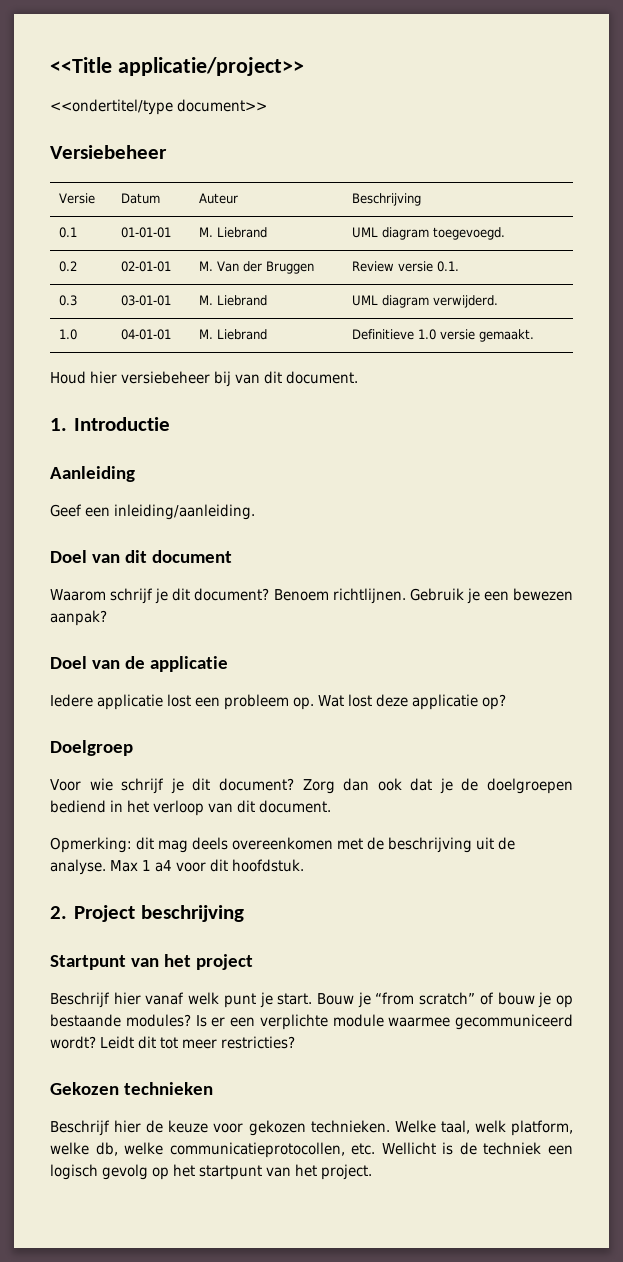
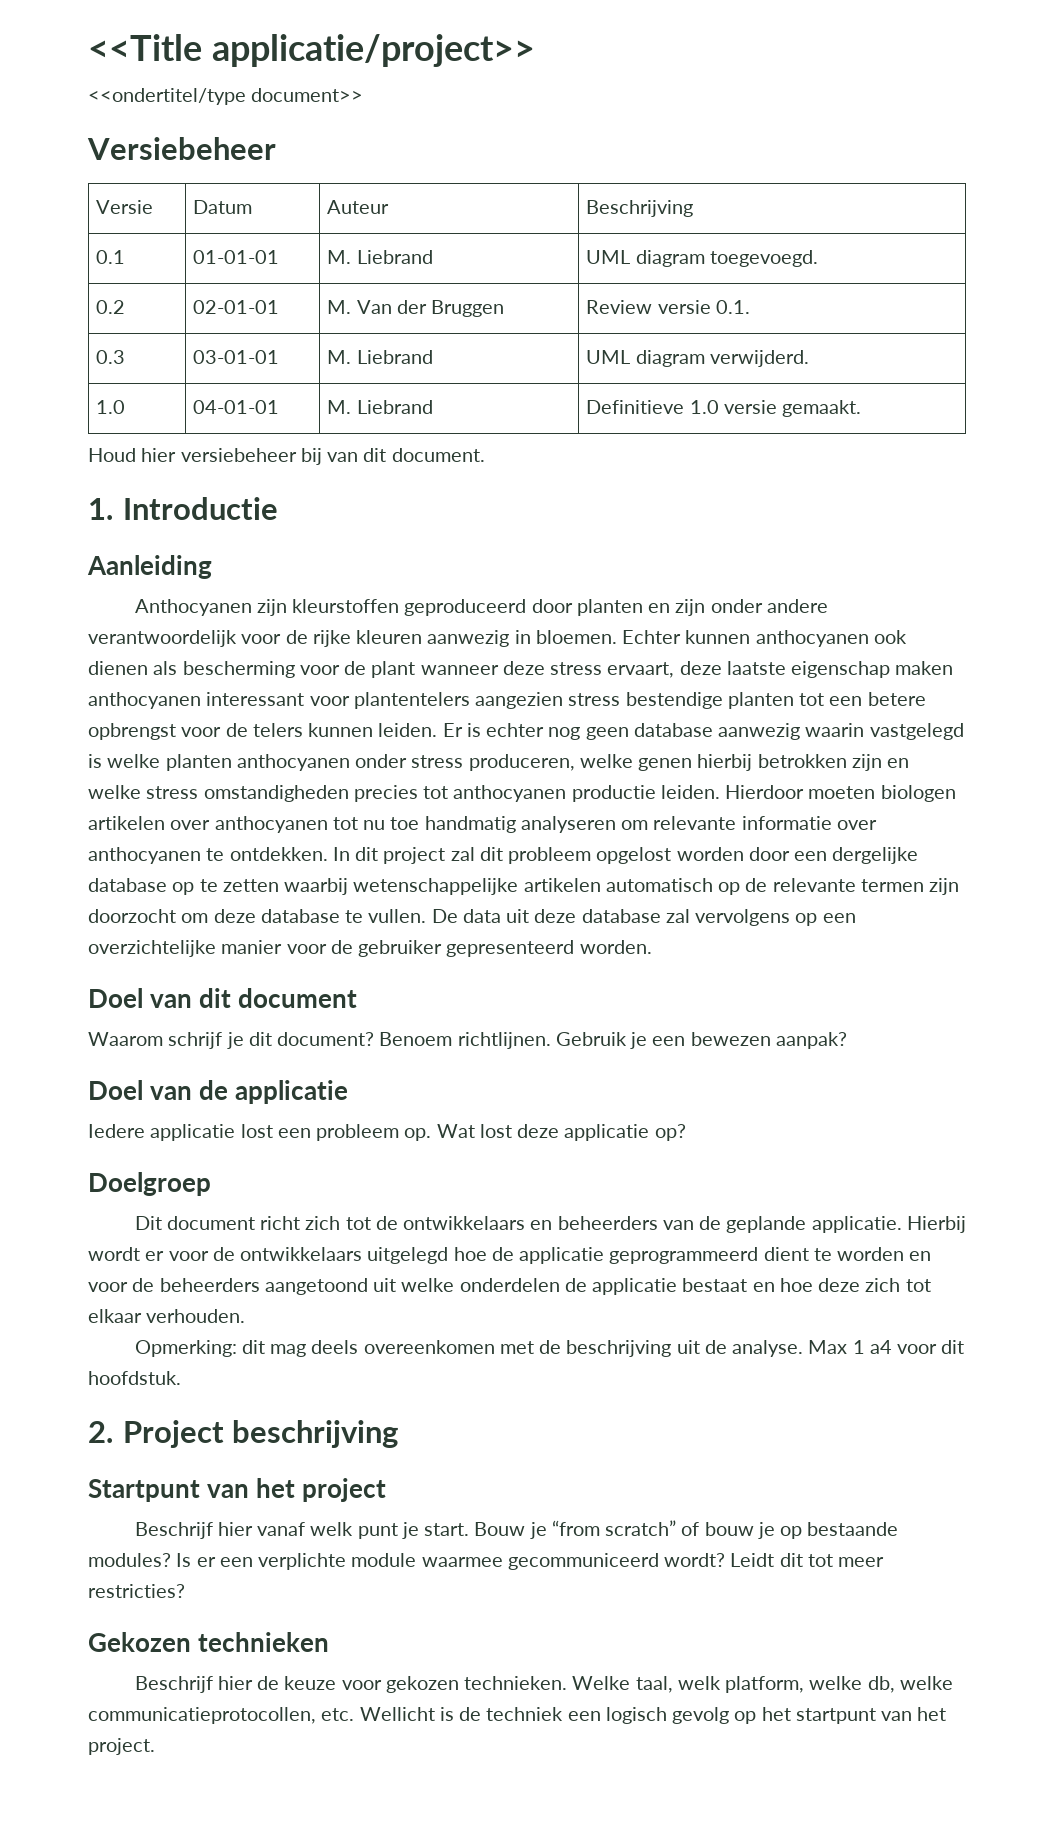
- Geef een inleiding/aanleiding.
+ Anthocyanen zijn kleurstoffen geproduceerd door planten en zijn onder andere verantwoordelijk voor de rijke kleuren aanwezig in bloemen. Echter kunnen anthocyanen ook dienen als bescherming voor de plant wanneer deze stress ervaart, deze laatste eigenschap maken anthocyanen interessant voor plantentelers aangezien stress bestendige planten tot een betere opbrengst voor de telers kunnen leiden. Er is echter nog geen database aanwezig waarin vastgelegd is welke planten anthocyanen onder stress produceren, welke genen hierbij betrokken zijn en welke stress omstandigheden precies tot anthocyanen productie leiden. Hierdoor moeten biologen artikelen over anthocyanen tot nu toe handmatig analyseren om relevante informatie over anthocyanen te ontdekken. In dit project zal dit probleem opgelost worden door een dergelijke database op te zetten waarbij wetenschappelijke artikelen automatisch op de relevante termen zijn doorzocht om deze database te vullen. De data uit deze database zal vervolgens op een overzichtelijke manier voor de gebruiker gepresenteerd worden.
- Voor wie schrijf je dit document? Zorg dan ook dat je de doelgroepen bediend in het verloop van dit document.
+ Dit document richt zich tot de ontwikkelaars en beheerders van de geplande applicatie. Hierbij wordt er voor de ontwikkelaars uitgelegd hoe de applicatie geprogrammeerd dient te worden en voor de beheerders aangetoond uit welke onderdelen de applicatie bestaat en hoe deze zich tot elkaar verhouden.

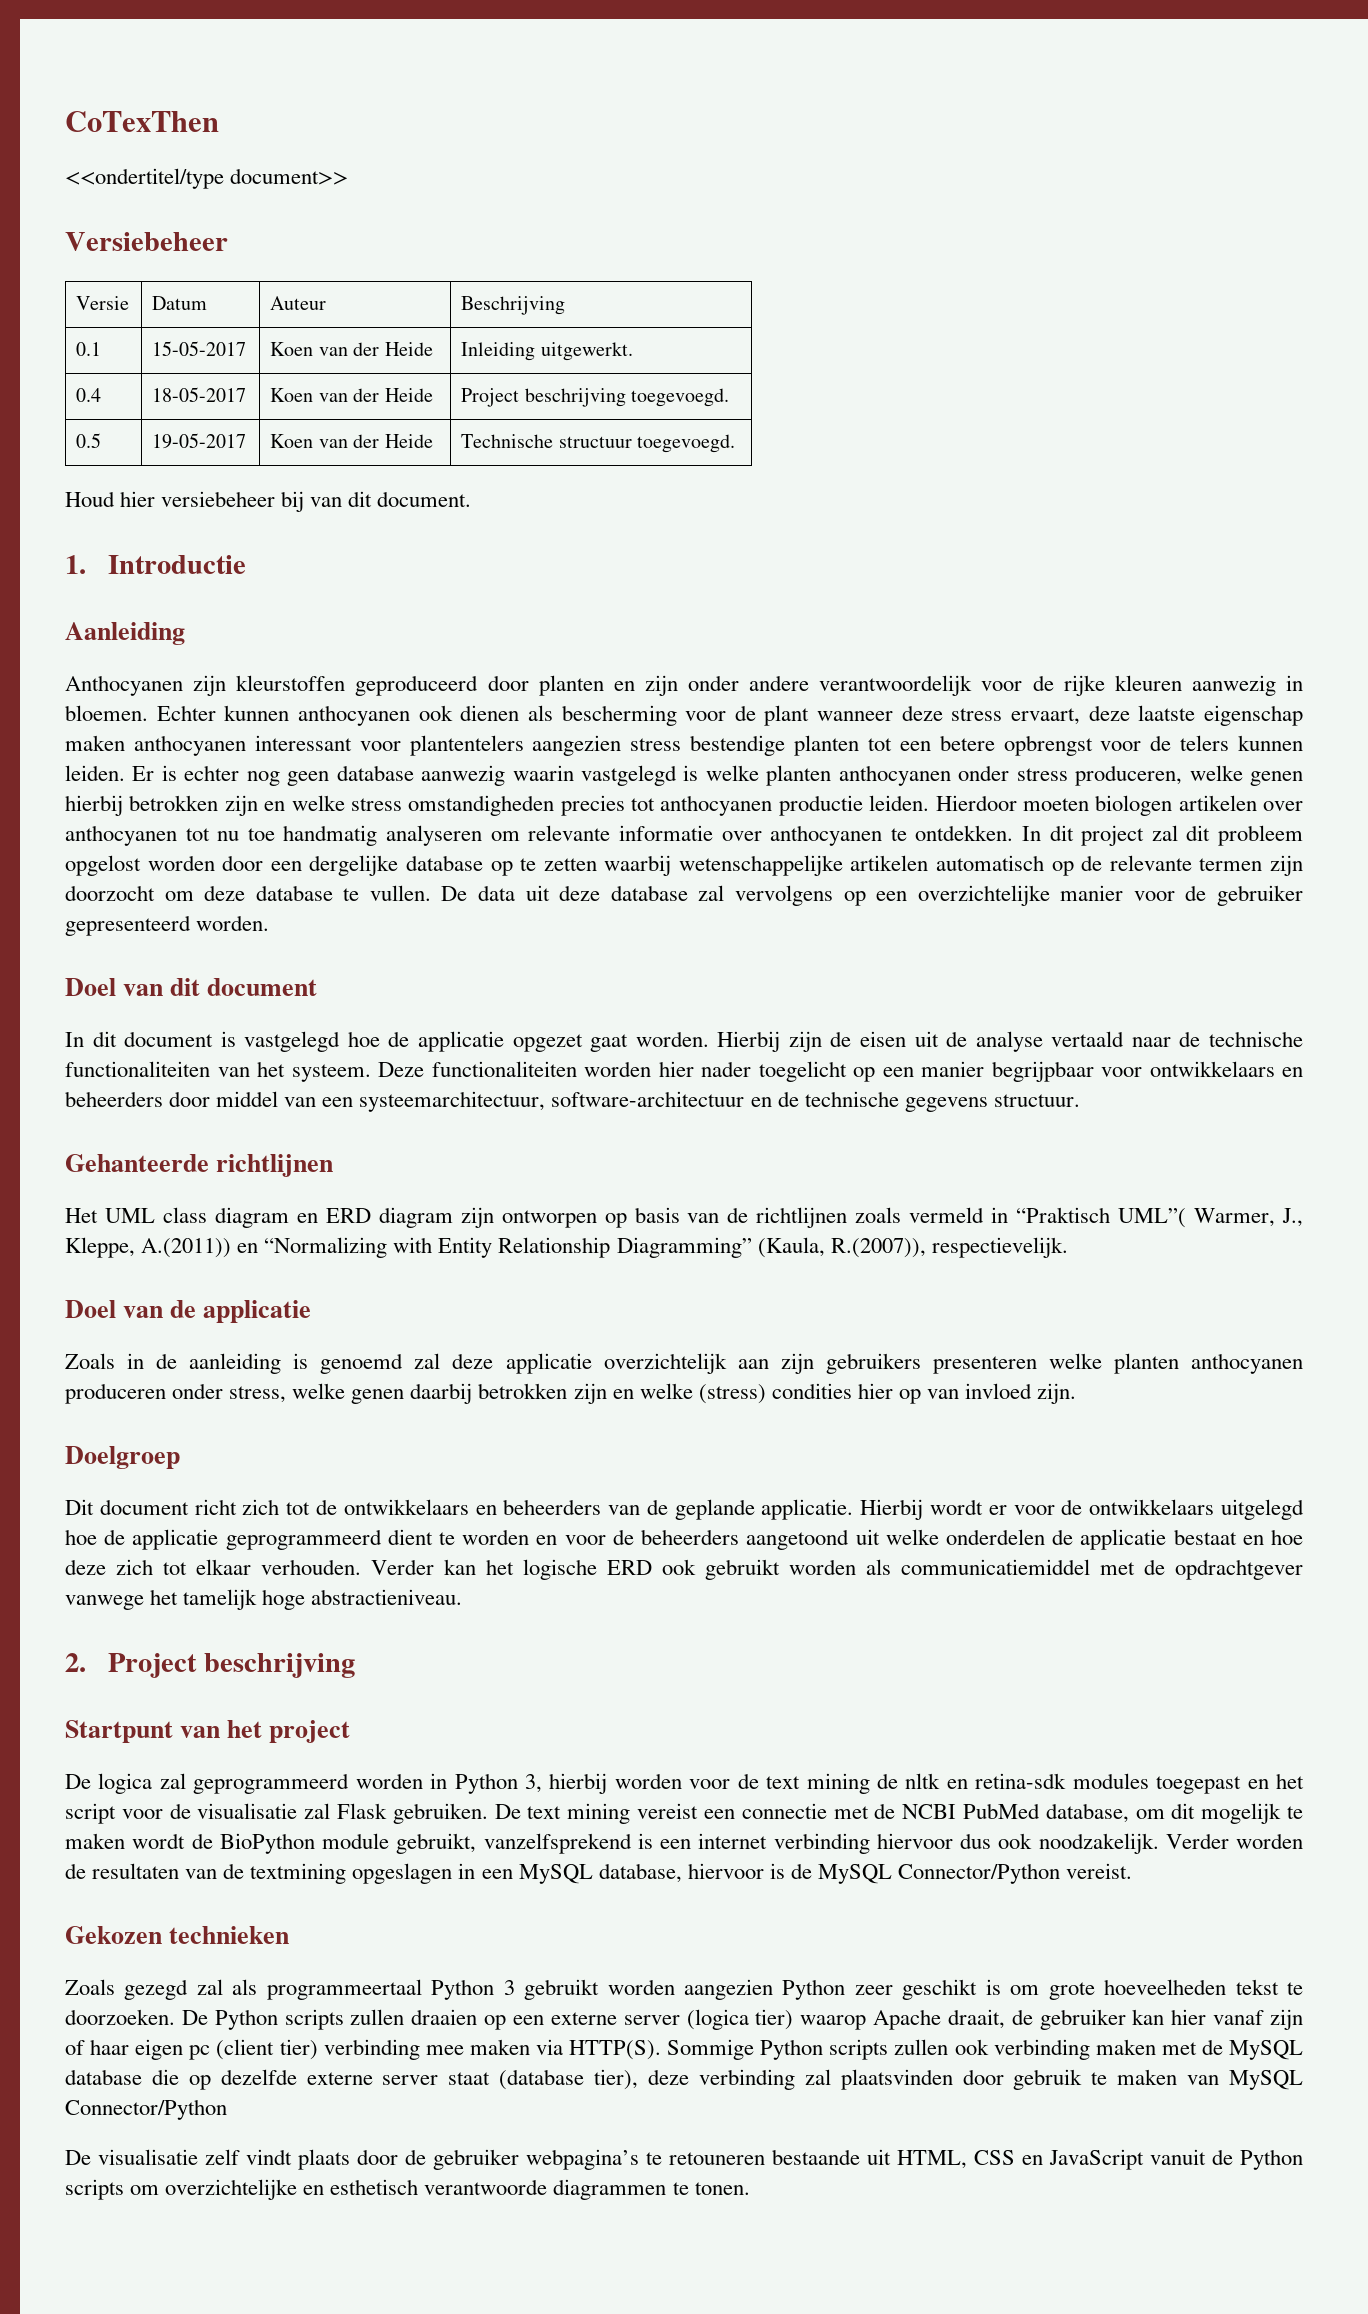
- <<Title applicatie/project>>
+ CoTexThen
- 0.1 | 01-01-01 | M. Liebrand | UML diagram toegevoegd.
- 0.2 | 02-01-01 | M. Van der Bruggen | Review versie 0.1.
- 0.3 | 03-01-01 | M. Liebrand | UML diagram verwijderd.
- 1.0 | 04-01-01 | M. Liebrand | Definitieve 1.0 versie gemaakt.
+ 0.1 | 15-05-2017 | Koen van der Heide | Inleiding uitgewerkt.
+ 0.4 | 18-05-2017 | Koen van der Heide | Project beschrijving toegevoegd.
+ 0.5 | 19-05-2017 | Koen van der Heide | Technische structuur toegevoegd.
- Waarom schrijf je dit document? Benoem richtlijnen. Gebruik je een bewezen aanpak?
+ In dit document is vastgelegd hoe de applicatie opgezet gaat worden. Hierbij zijn de eisen uit de analyse vertaald naar de technische functionaliteiten van het systeem. Deze functionaliteiten worden hier nader toegelicht op een manier begrijpbaar voor ontwikkelaars en beheerders door middel van een systeemarchitectuur, software-architectuur en de technische gegevens structuur.
+ Gehanteerde richtlijnen
+ Het UML class diagram en ERD diagram zijn ontworpen op basis van de richtlijnen zoals vermeld in “Praktisch UML”( Warmer, J., Kleppe, A.(2011)) en “Normalizing with Entity Relationship Diagramming” (Kaula, R.(2007)), respectievelijk.
  Doel van de applicatie
- Iedere applicatie lost een probleem op. Wat lost deze applicatie op?
+ Zoals in de aanleiding is genoemd zal deze applicatie overzichtelijk aan zijn gebruikers presenteren welke planten anthocyanen produceren onder stress, welke genen daarbij betrokken zijn en welke (stress) condities hier op van invloed zijn.
- Hierbij wordt er voor de ontwikkelaars uitgelegd hoe de applicatie geprogrammeerd dient te worden en voor de beheerders aangetoond uit welke onderdelen de applicatie bestaat en hoe deze zich tot elkaar verhouden.
- Opmerking: dit mag deels overeenkomen met de beschrijving uit de analyse. Max 1 a4 voor dit hoofdstuk.
+ Hierbij wordt er voor de ontwikkelaars uitgelegd hoe de applicatie geprogrammeerd dient te worden en voor de beheerders aangetoond uit welke onderdelen de applicatie bestaat en hoe deze zich tot elkaar verhouden. Verder kan het logische ERD ook gebruikt worden als communicatiemiddel met de opdrachtgever vanwege het tamelijk hoge abstractieniveau.
- Beschrijf hier vanaf welk punt je start. Bouw je “from scratch” of bouw je op bestaande modules? Is er een verplichte module waarmee gecommuniceerd wordt? Leidt dit tot meer restricties?
+ De logica zal geprogrammeerd worden in Python 3, hierbij worden voor de text mining de nltk en retina-sdk modules toegepast en het script voor de visualisatie zal Flask gebruiken. De text mining vereist een connectie met de NCBI PubMed database, om dit mogelijk te maken wordt de BioPython module gebruikt, vanzelfsprekend is een internet verbinding hiervoor dus ook noodzakelijk. Verder worden de resultaten van de textmining opgeslagen in een MySQL database, hiervoor is de MySQL Connector/Python vereist.
  Gekozen technieken
- Beschrijf hier de keuze voor gekozen technieken. Welke taal, welk platform, welke db, welke communicatieprotocollen, etc. Wellicht is de techniek een logisch gevolg op het startpunt van het project.
+ Zoals gezegd zal als programmeertaal Python 3 gebruikt worden aangezien Python zeer geschikt is om grote hoeveelheden tekst te doorzoeken. De Python scripts zullen draaien op een externe server (logica tier) waarop Apache draait, de gebruiker kan hier vanaf zijn of haar eigen pc (client tier) verbinding mee maken via HTTP(S). Sommige Python scripts zullen ook verbinding maken met de MySQL database die op dezelfde externe server staat (database tier), deze verbinding zal plaatsvinden door gebruik te maken van MySQL Connector/Python
+ De visualisatie zelf vindt plaats door de gebruiker webpagina’s te retouneren bestaande uit HTML, CSS en JavaScript vanuit de Python scripts om overzichtelijke en esthetisch verantwoorde diagrammen te tonen.

